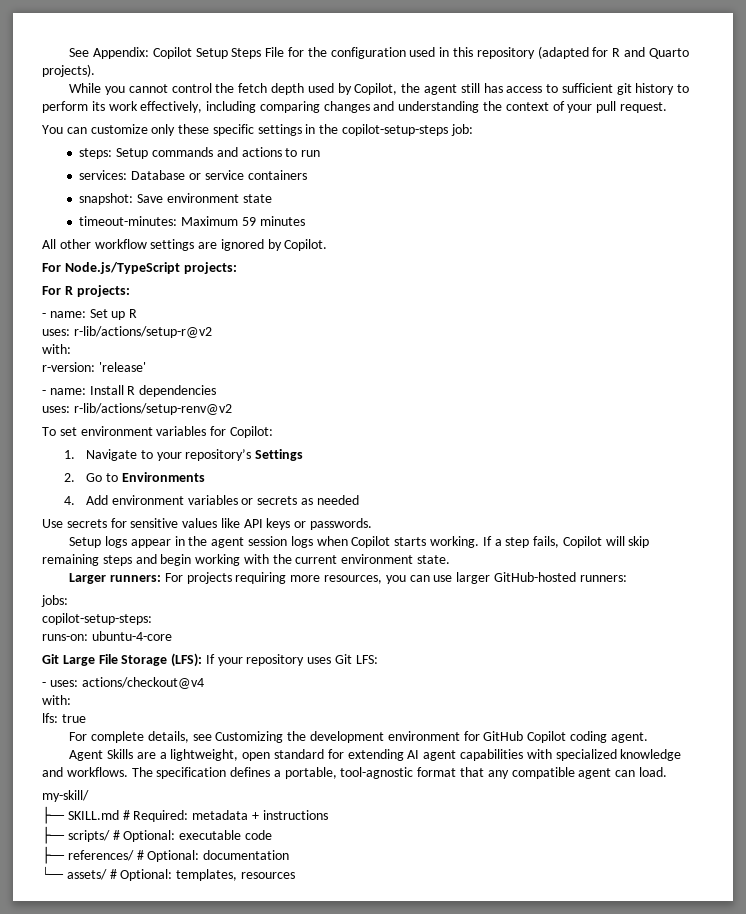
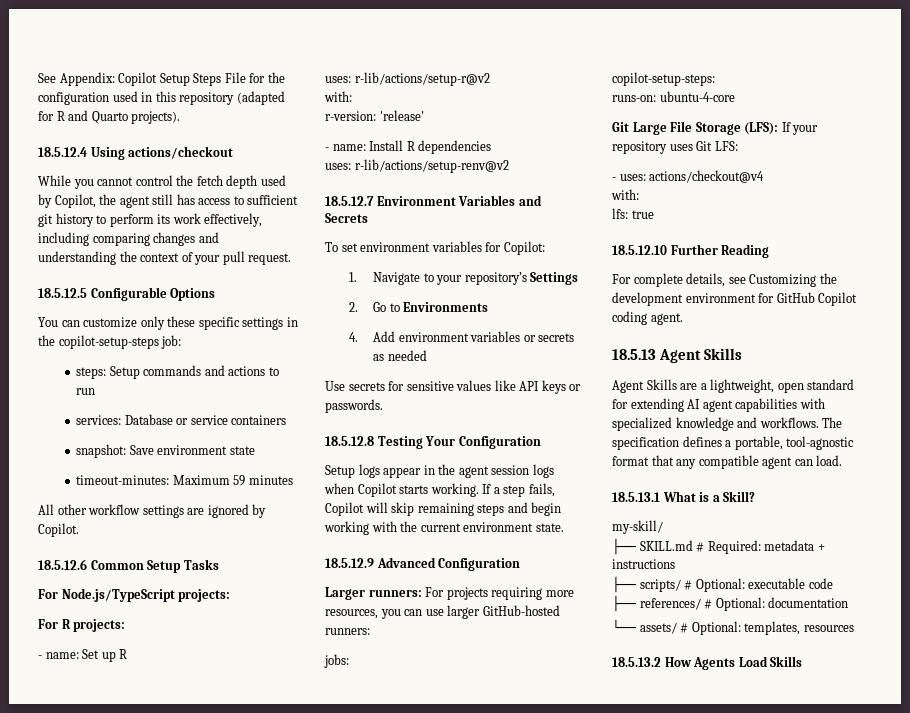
+ 18.5.12.4 Using actions/checkout
+ 18.5.12.5 Configurable Options
+ 18.5.12.6 Common Setup Tasks
+ 18.5.12.7 Environment Variables and Secrets
+ 18.5.12.8 Testing Your Configuration
+ 18.5.12.9 Advanced Configuration
+ 18.5.12.10 Further Reading
+ 18.5.13 Agent Skills
+ 18.5.13.1 What is a Skill?
+ 18.5.13.2 How Agents Load Skills

